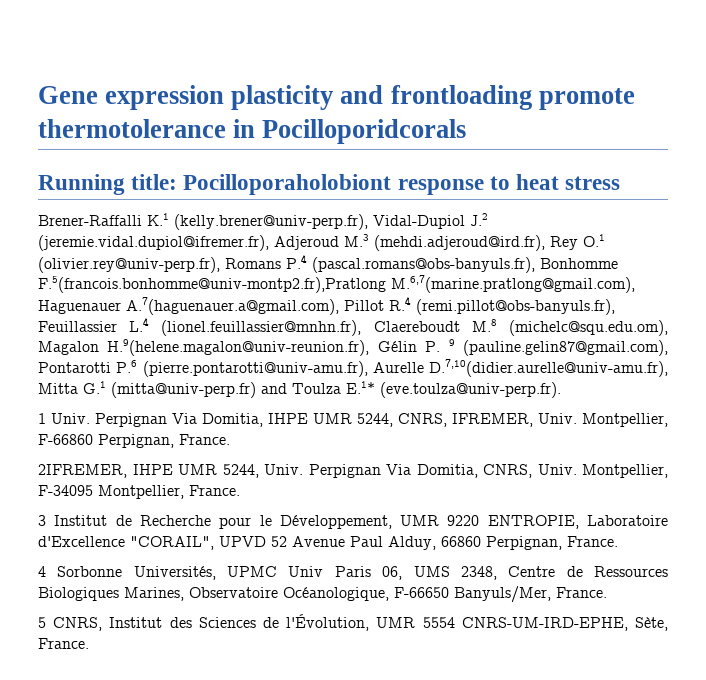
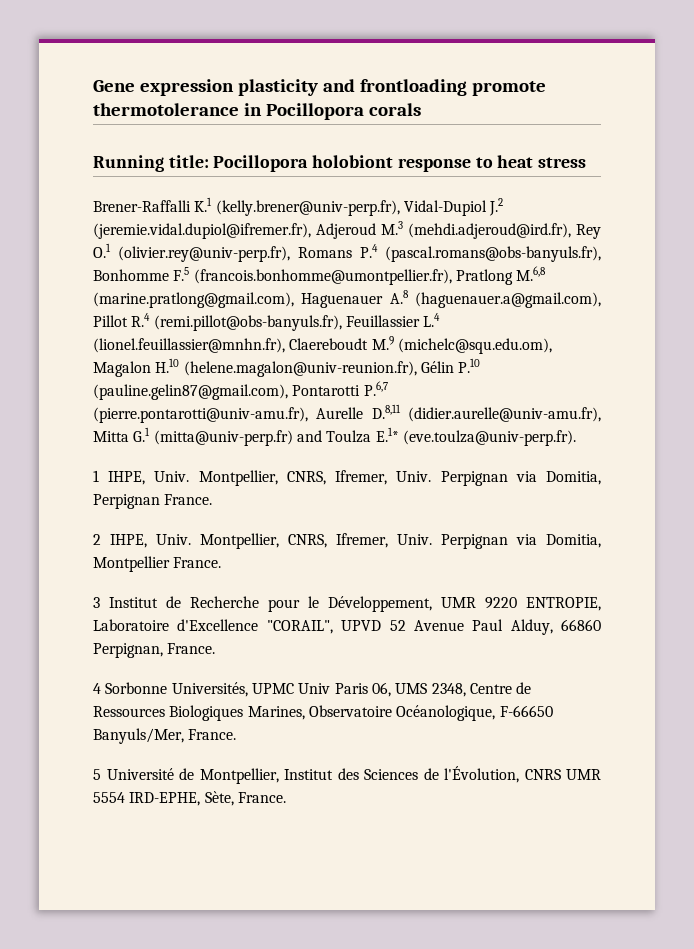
- Gene expression plasticity and frontloading promote thermotolerance in Pocilloporidcorals
+ Gene expression plasticity and frontloading promote thermotolerance in Pocillopora corals
- Running title: Pocilloporaholobiont response to heat stress
+ Running title: Pocillopora holobiont response to heat stress
- Brener-Raffalli K.1 (kelly.brener@univ-perp.fr), Vidal-Dupiol J.2 (jeremie.vidal.dupiol@ifremer.fr), Adjeroud M.3 (mehdi.adjeroud@ird.fr), Rey O.1 (olivier.rey@univ-perp.fr), Romans P.4 (pascal.romans@obs-banyuls.fr), Bonhomme F.5(francois.bonhomme@univ-montp2.fr),Pratlong M.6,7(marine.pratlong@gmail.com), Haguenauer A.7(haguenauer.a@gmail.com), Pillot R.4 (remi.pillot@obs-banyuls.fr), Feuillassier L.4 (lionel.feuillassier@mnhn.fr), Claereboudt M.8 (michelc@squ.edu.om), Magalon H.9(helene.magalon@univ-reunion.fr), Gélin P. 9 (pauline.gelin87@gmail.com), Pontarotti P.6 (pierre.pontarotti@univ-amu.fr), Aurelle D.7,10(didier.aurelle@univ-amu.fr), Mitta G.1 (mitta@univ-perp.fr) and Toulza E.1* (eve.toulza@univ-perp.fr).
+ Brener-Raffalli K.1 (kelly.brener@univ-perp.fr), Vidal-Dupiol J.2 (jeremie.vidal.dupiol@ifremer.fr), Adjeroud M.3 (mehdi.adjeroud@ird.fr), Rey O.1 (olivier.rey@univ-perp.fr), Romans P.4 (pascal.romans@obs-banyuls.fr), Bonhomme F.5 (francois.bonhomme@umontpellier.fr), Pratlong M.6,8 (marine.pratlong@gmail.com), Haguenauer A.8 (haguenauer.a@gmail.com), Pillot R.4 (remi.pillot@obs-banyuls.fr), Feuillassier L.4 (lionel.feuillassier@mnhn.fr), Claereboudt M.9 (michelc@squ.edu.om), Magalon H.10 (helene.magalon@univ-reunion.fr), Gélin P.10 (pauline.gelin87@gmail.com), Pontarotti P.6,7 (pierre.pontarotti@univ-amu.fr), Aurelle D.8,11 (didier.aurelle@univ-amu.fr), Mitta G.1 (mitta@univ-perp.fr) and Toulza E.1* (eve.toulza@univ-perp.fr).
- 1 Univ. Perpignan Via Domitia, IHPE UMR 5244, CNRS, IFREMER, Univ. Montpellier, F-66860 Perpignan, France.
- 2IFREMER, IHPE UMR 5244, Univ. Perpignan Via Domitia, CNRS, Univ. Montpellier, F-34095 Montpellier, France.
+ 1 IHPE, Univ. Montpellier, CNRS, Ifremer, Univ. Perpignan via Domitia, Perpignan France.
+ 2 IHPE, Univ. Montpellier, CNRS, Ifremer, Univ. Perpignan via Domitia, Montpellier France.
- 5 CNRS, Institut des Sciences de l'Évolution, UMR 5554 CNRS-UM-IRD-EPHE, Sète, France.
+ 5 Université de Montpellier, Institut des Sciences de l'Évolution, CNRS UMR 5554 IRD-EPHE, Sète, France.

